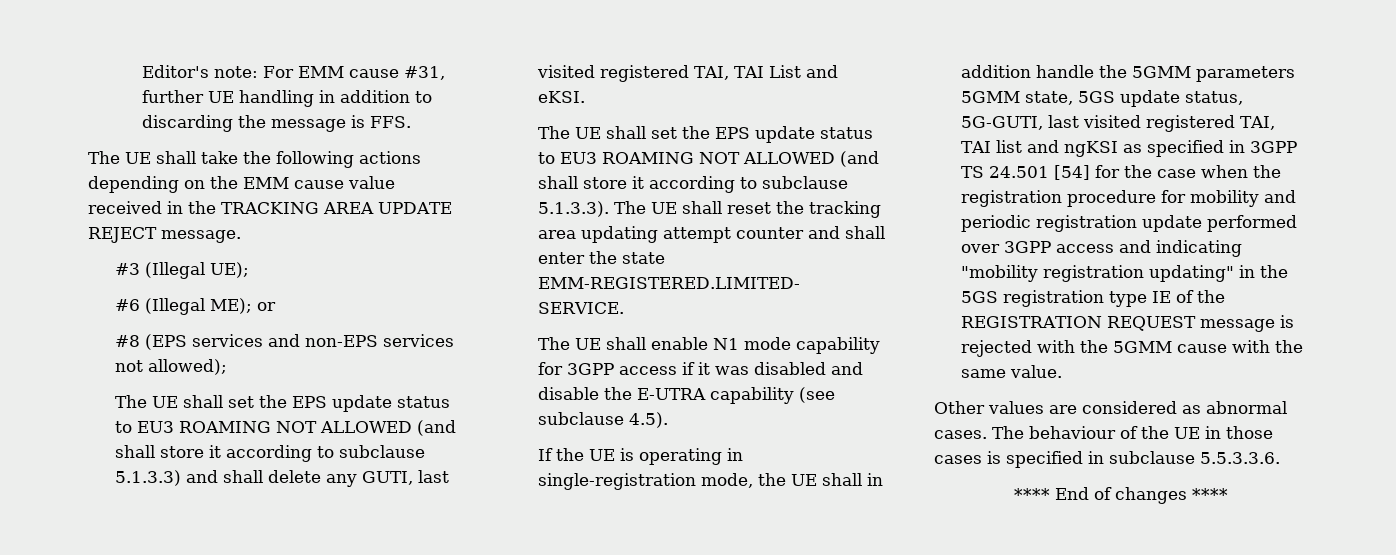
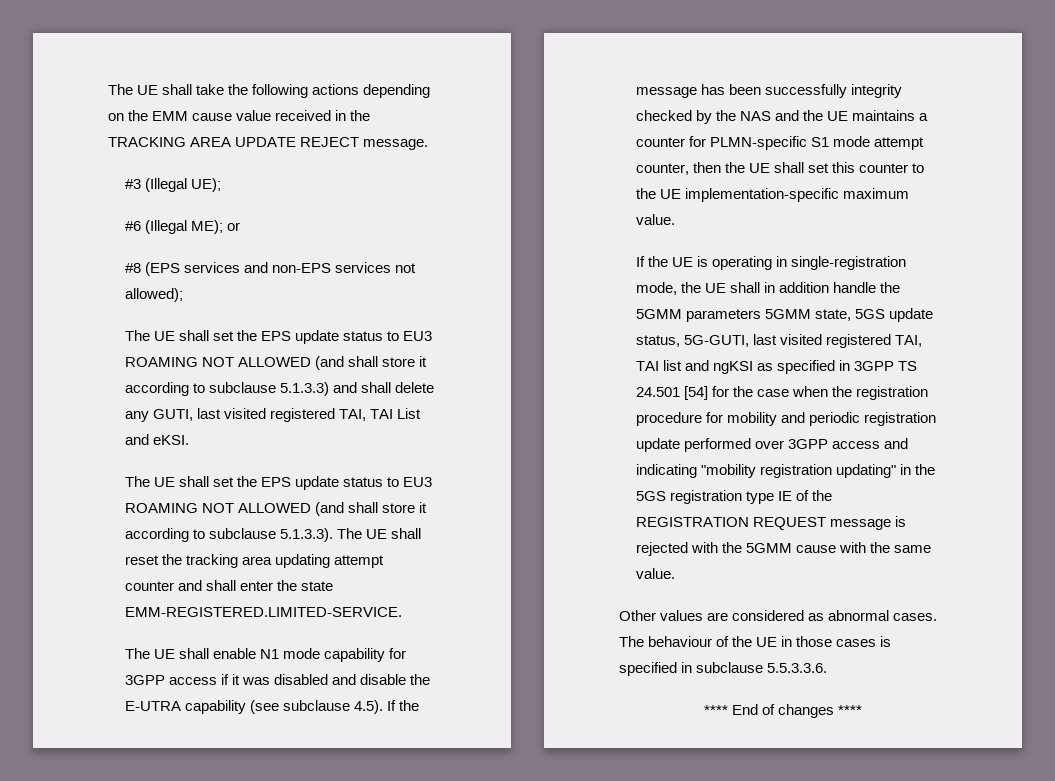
- Editor's note: For EMM cause #31, further UE handling in addition to discarding the message is FFS.
- The UE shall enable N1 mode capability for 3GPP access if it was disabled and disable the E-UTRA capability (see subclause 4.5).
+ The UE shall enable N1 mode capability for 3GPP access if it was disabled and disable the E-UTRA capability (see subclause 4.5). If the message has been successfully integrity checked by the NAS and the UE maintains a counter for PLMN-specific S1 mode attempt counter, then the UE shall set this counter to the UE implementation-specific maximum value.

